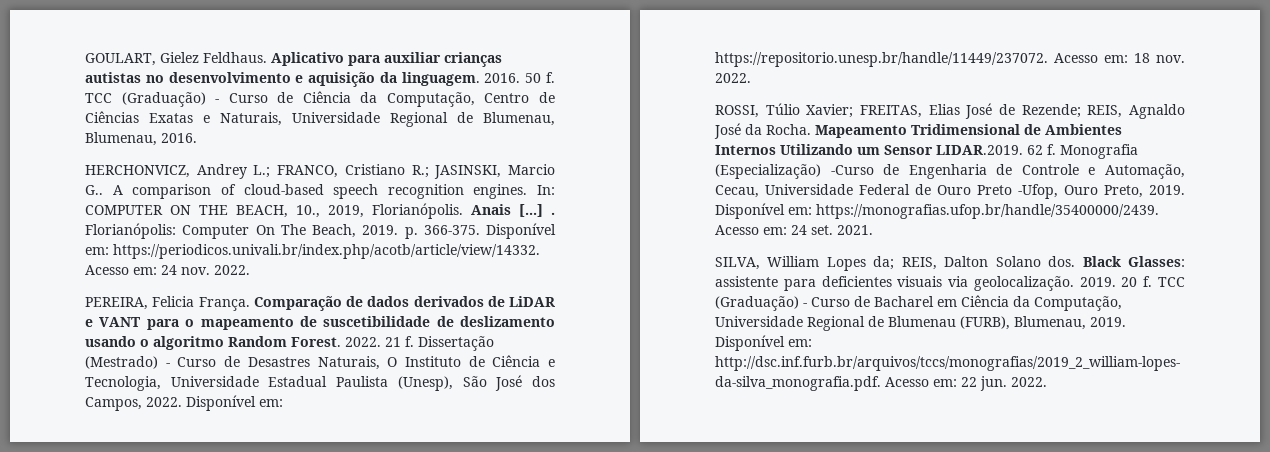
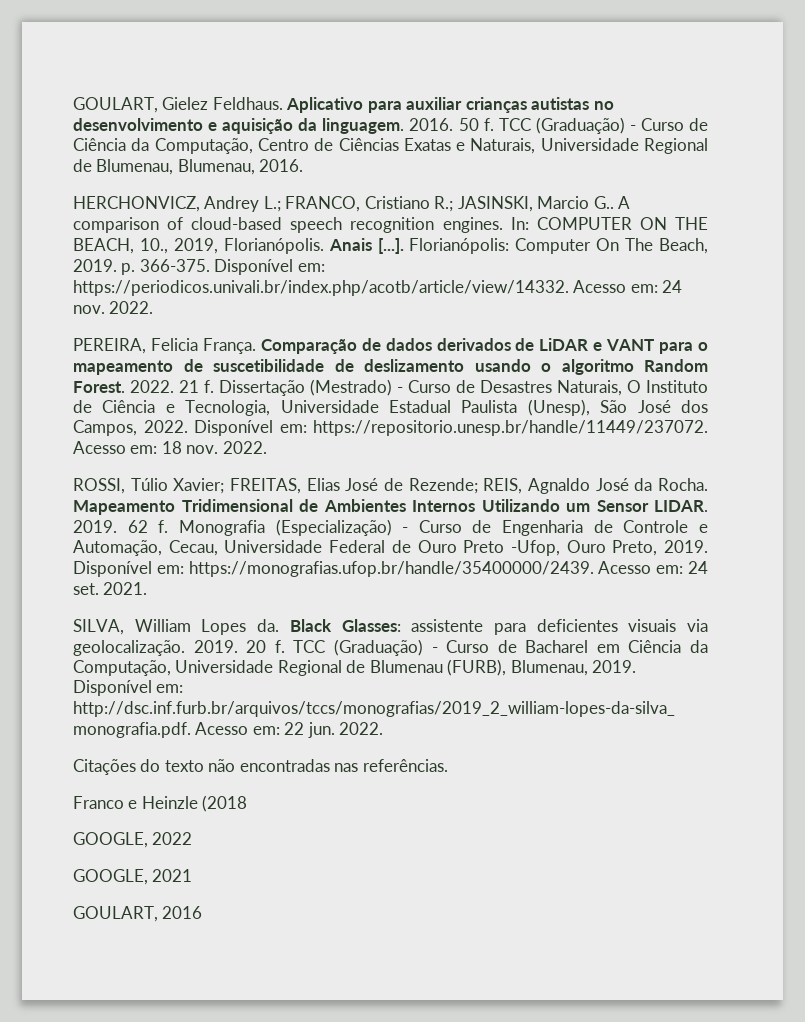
- Anais [...] . Florianópolis: Computer On The Beach, 2019. p. 366-375.
+ Anais [...]. Florianópolis: Computer On The Beach, 2019. p. 366-375.
- Mapeamento Tridimensional de Ambientes Internos Utilizando um Sensor LIDAR.2019. 62 f.
+ Mapeamento Tridimensional de Ambientes Internos Utilizando um Sensor LIDAR. 2019. 62 f.
- Monografia (Especialização) -Curso de Engenharia de Controle e Automação, Cecau, Universidade Federal de Ouro Preto -Ufop, Ouro Preto, 2019.
+ Monografia (Especialização) - Curso de Engenharia de Controle e Automação, Cecau, Universidade Federal de Ouro Preto -Ufop, Ouro Preto, 2019.
- SILVA, William Lopes da; REIS, Dalton Solano dos.
+ SILVA, William Lopes da.
+ Citações do texto não encontradas nas referências.
+ Franco e Heinzle (2018
+ GOOGLE, 2022
+ GOOGLE, 2021
+ GOULART, 2016

